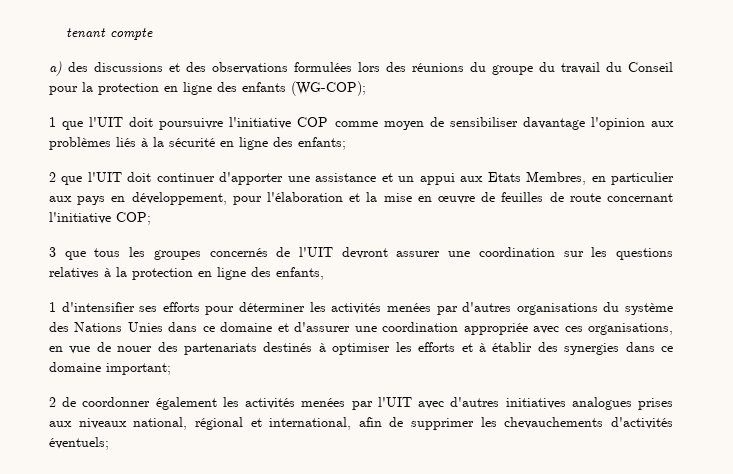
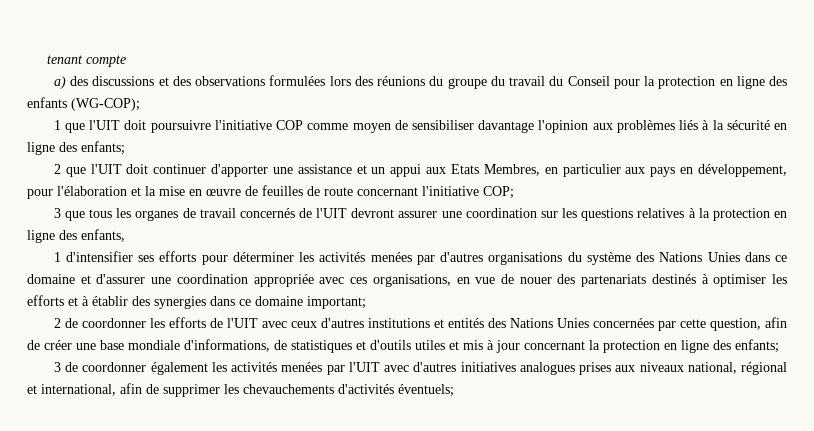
- 3 que tous les groupes concernés de l'UIT devront assurer une coordination sur les questions relatives à la protection en ligne des enfants,
+ 3 que tous les organes de travail concernés de l'UIT devront assurer une coordination sur les questions relatives à la protection en ligne des enfants,
- 2 de coordonner également les activités menées par l'UIT avec d'autres initiatives analogues prises aux niveaux national, régional et international, afin de supprimer les chevauchements d'activités éventuels;
+ 2 de coordonner les efforts de l'UIT avec ceux d'autres institutions et entités des Nations Unies concernées par cette question, afin de créer une base mondiale d'informations, de statistiques et d'outils utiles et mis à jour concernant la protection en ligne des enfants;
+ 3 de coordonner également les activités menées par l'UIT avec d'autres initiatives analogues prises aux niveaux national, régional et international, afin de supprimer les chevauchements d'activités éventuels;

